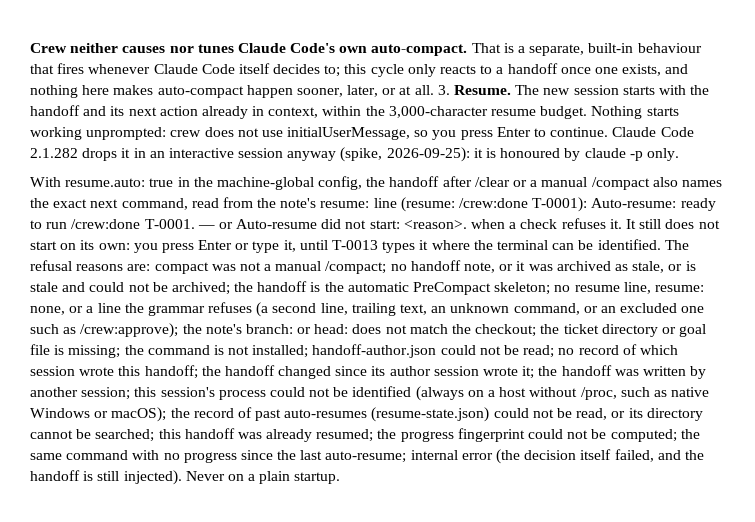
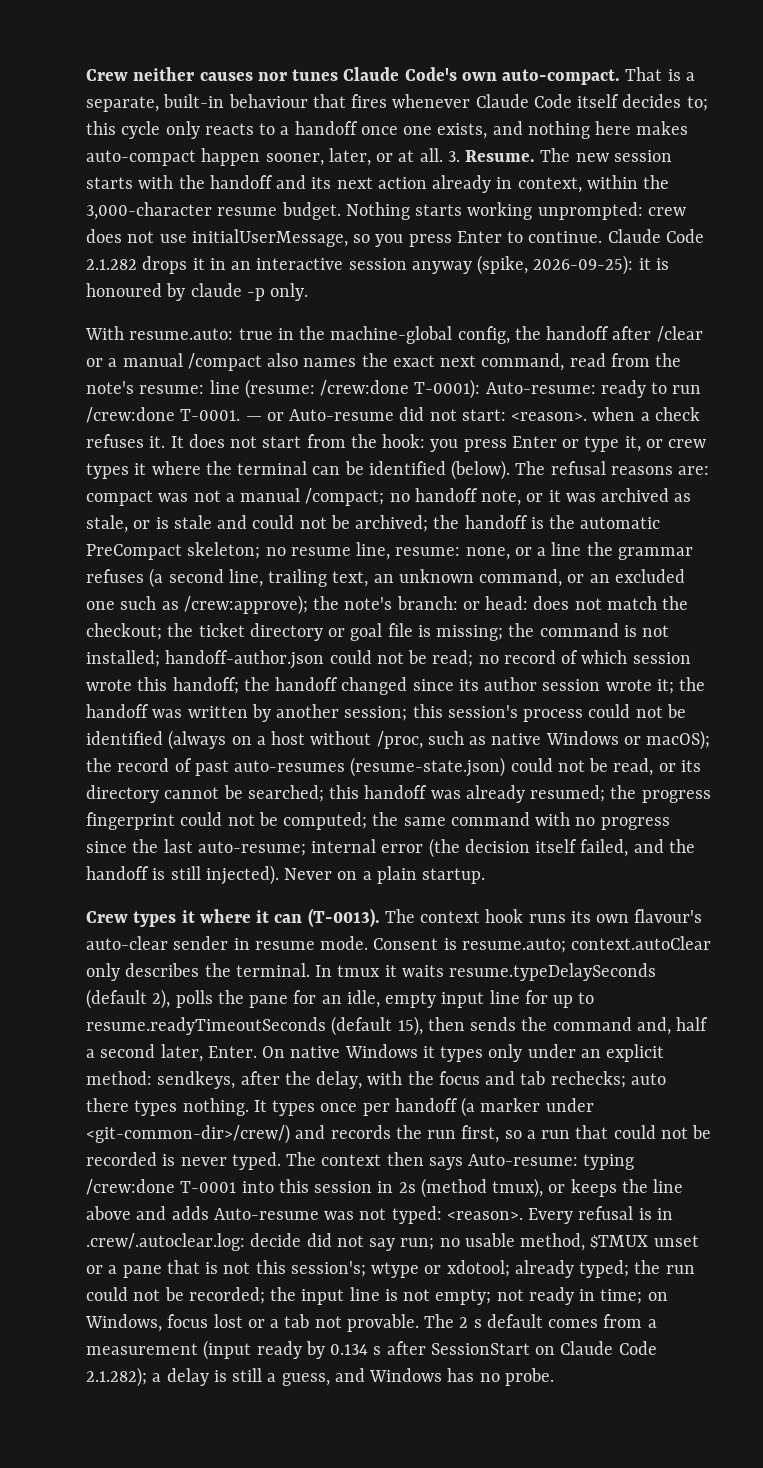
- It still does not start on its own: you press Enter or type it, until T-0013 types it where the terminal can be identified.
+ It does not start from the hook: you press Enter or type it, or crew types it where the terminal can be identified (below).
+ Crew types it where it can (T-0013). The context hook runs its own flavour's auto-clear sender in resume mode. Consent is resume.auto; context.autoClear only describes the terminal. In tmux it waits resume.typeDelaySeconds (default 2), polls the pane for an idle, empty input line for up to resume.readyTimeoutSeconds (default 15), then sends the command and, half a second later, Enter. On native Windows it types only under an explicit method: sendkeys, after the delay, with the focus and tab rechecks; auto there types nothing. It types once per handoff (a marker under <git-common-dir>/crew/) and records the run first, so a run that could not be recorded is never typed. The context then says Auto-resume: typing /crew:done T-0001 into this session in 2s (method tmux), or keeps the line above and adds Auto-resume was not typed: <reason>. Every refusal is in .crew/.autoclear.log: decide did not say run; no usable method, $TMUX unset or a pane that is not this session's; wtype or xdotool; already typed; the run could not be recorded; the input line is not empty; not ready in time; on Windows, focus lost or a tab not provable. The 2 s default comes from a measurement (input ready by 0.134 s after SessionStart on Claude Code 2.1.282); a delay is still a guess, and Windows has no probe.

